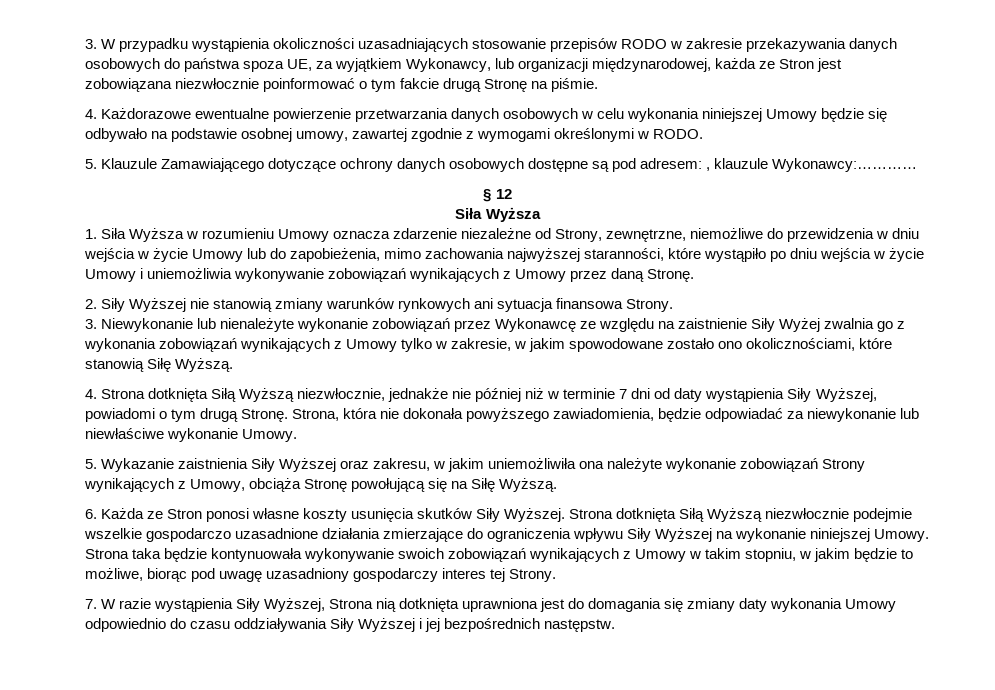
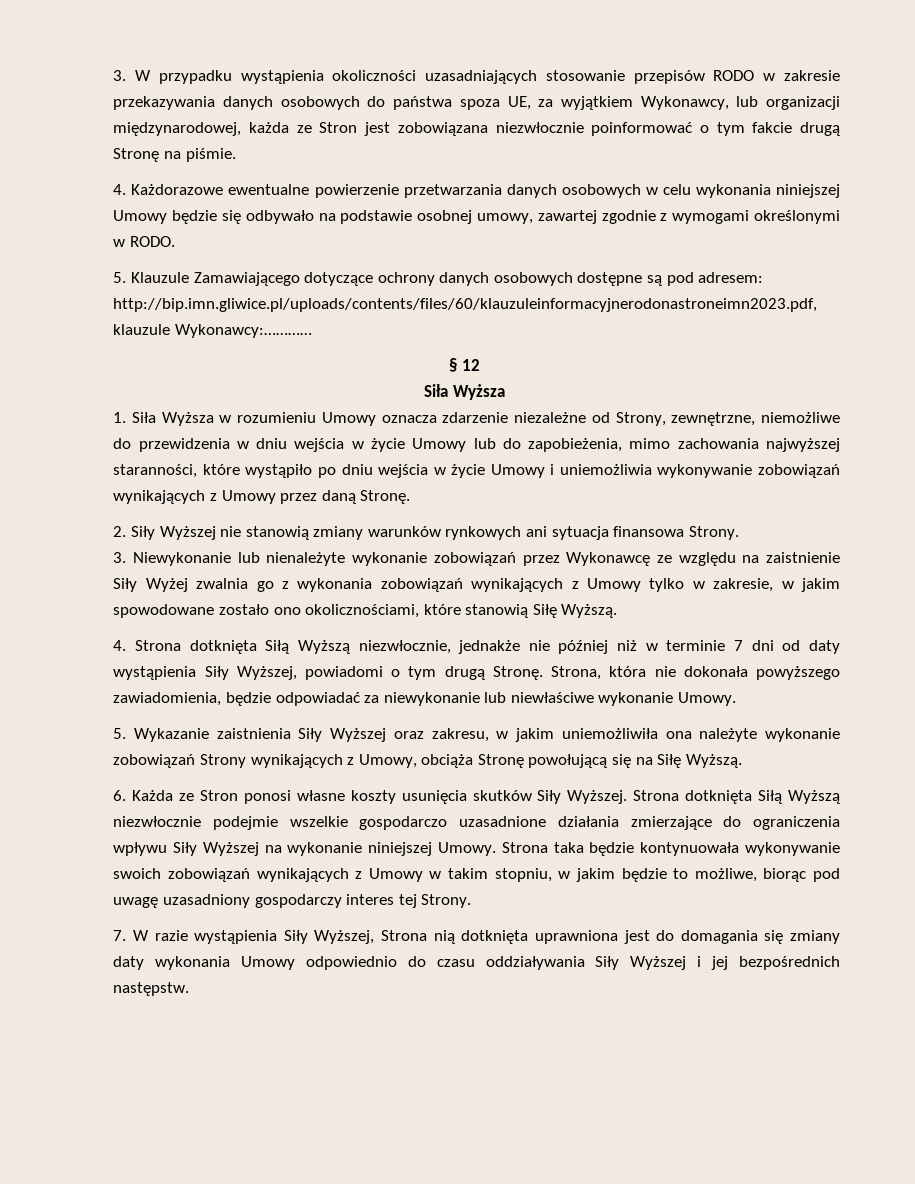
- 5. Klauzule Zamawiającego dotyczące ochrony danych osobowych dostępne są pod adresem: , klauzule Wykonawcy:…………
+ 5. Klauzule Zamawiającego dotyczące ochrony danych osobowych dostępne są pod adresem: http://bip.imn.gliwice.pl/uploads/contents/files/60/klauzuleinformacyjnerodonastroneimn2023.pdf, klauzule Wykonawcy:…………

